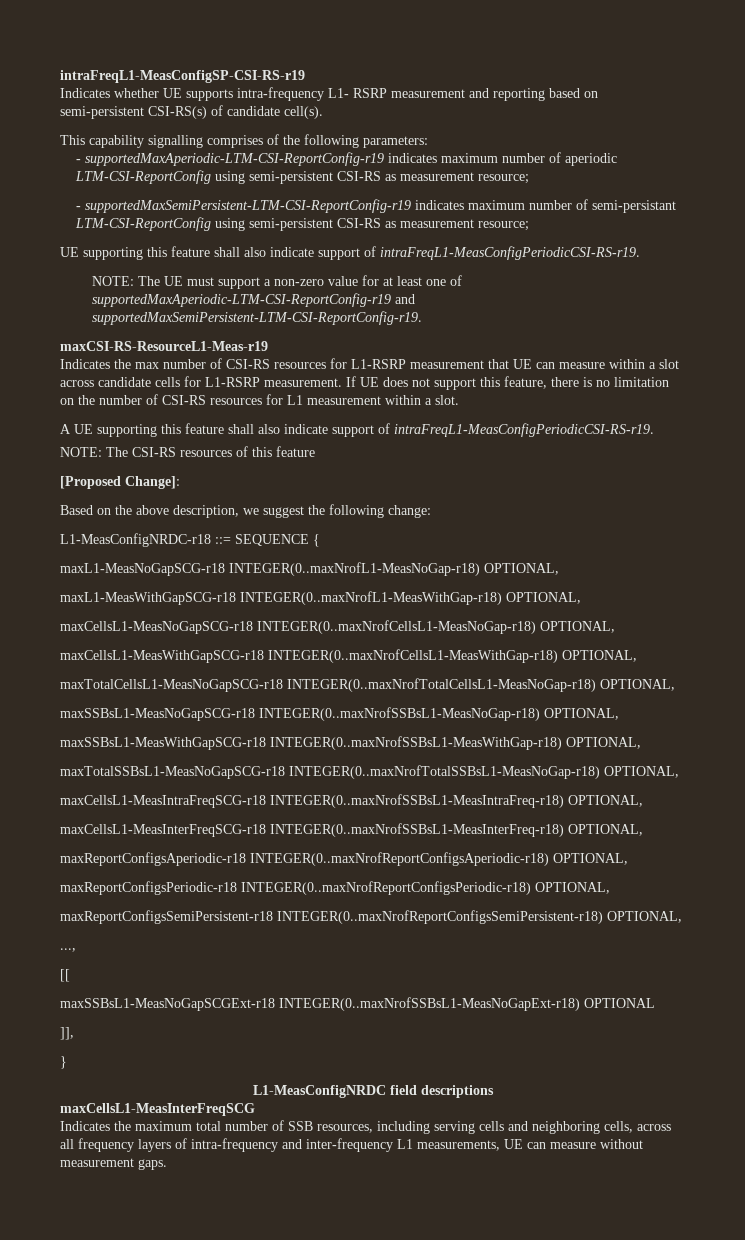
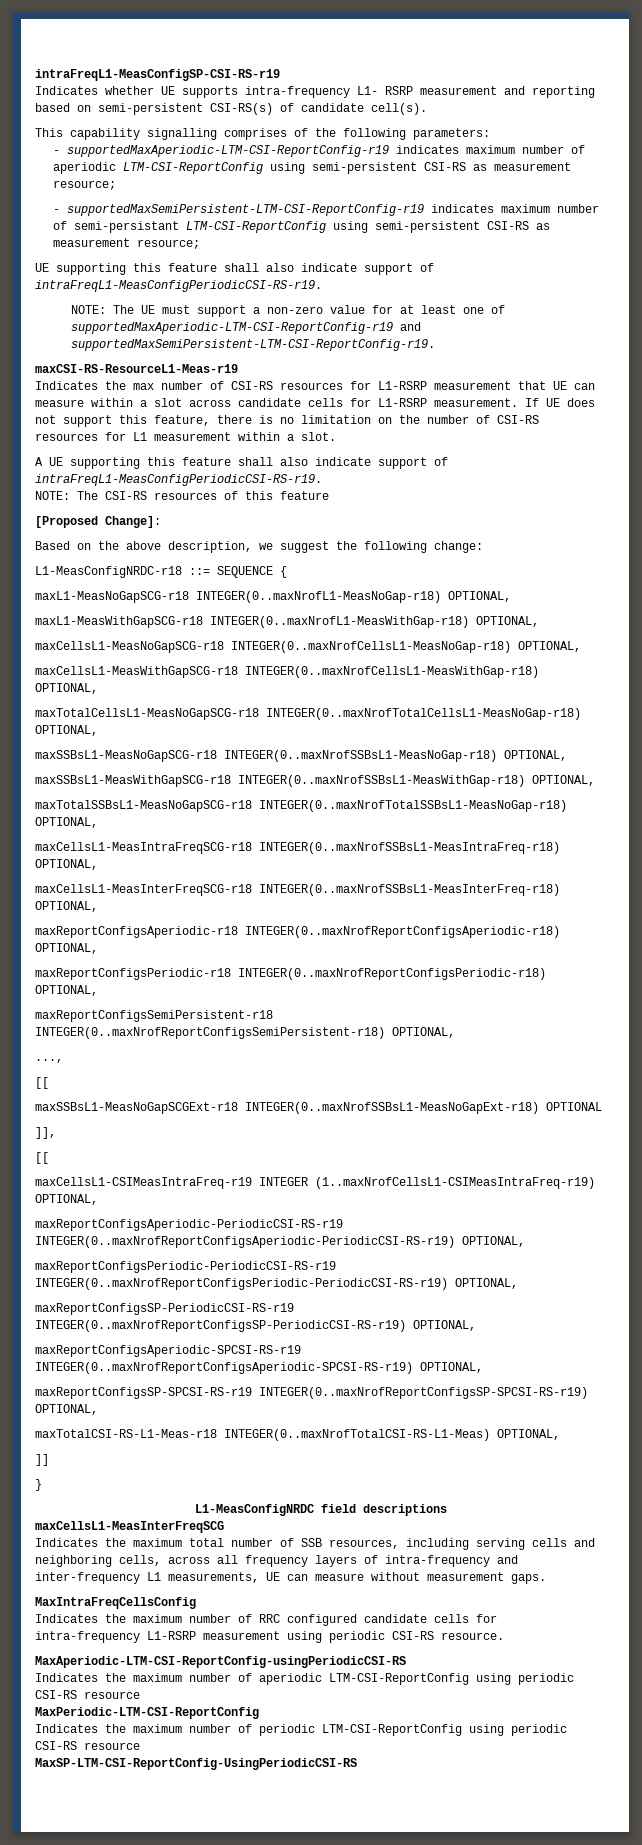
  ]],
+ [[
+ maxCellsL1-CSIMeasIntraFreq-r19 INTEGER (1..maxNrofCellsL1-CSIMeasIntraFreq-r19) OPTIONAL,
+ maxReportConfigsAperiodic-PeriodicCSI-RS-r19 INTEGER(0..maxNrofReportConfigsAperiodic-PeriodicCSI-RS-r19) OPTIONAL,
+ maxReportConfigsPeriodic-PeriodicCSI-RS-r19 INTEGER(0..maxNrofReportConfigsPeriodic-PeriodicCSI-RS-r19) OPTIONAL,
+ maxReportConfigsSP-PeriodicCSI-RS-r19 INTEGER(0..maxNrofReportConfigsSP-PeriodicCSI-RS-r19) OPTIONAL,
+ maxReportConfigsAperiodic-SPCSI-RS-r19 INTEGER(0..maxNrofReportConfigsAperiodic-SPCSI-RS-r19) OPTIONAL,
+ maxReportConfigsSP-SPCSI-RS-r19 INTEGER(0..maxNrofReportConfigsSP-SPCSI-RS-r19) OPTIONAL,
+ maxTotalCSI-RS-L1-Meas-r18 INTEGER(0..maxNrofTotalCSI-RS-L1-Meas) OPTIONAL,
+ ]]
+ MaxIntraFreqCellsConfig
+ Indicates the maximum number of RRC configured candidate cells for intra-frequency L1-RSRP measurement using periodic CSI-RS resource.
+ MaxAperiodic-LTM-CSI-ReportConfig-usingPeriodicCSI-RS
+ Indicates the maximum number of aperiodic LTM-CSI-ReportConfig using periodic CSI-RS resource
+ MaxPeriodic-LTM-CSI-ReportConfig
+ Indicates the maximum number of periodic LTM-CSI-ReportConfig using periodic CSI-RS resource
+ MaxSP-LTM-CSI-ReportConfig-UsingPeriodicCSI-RS

